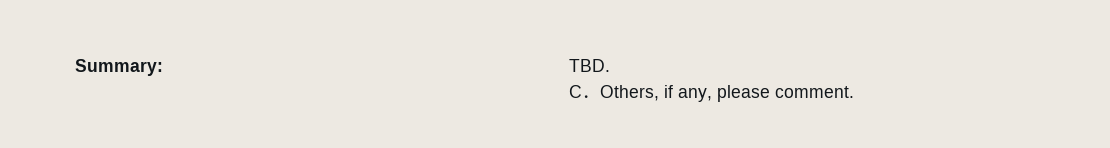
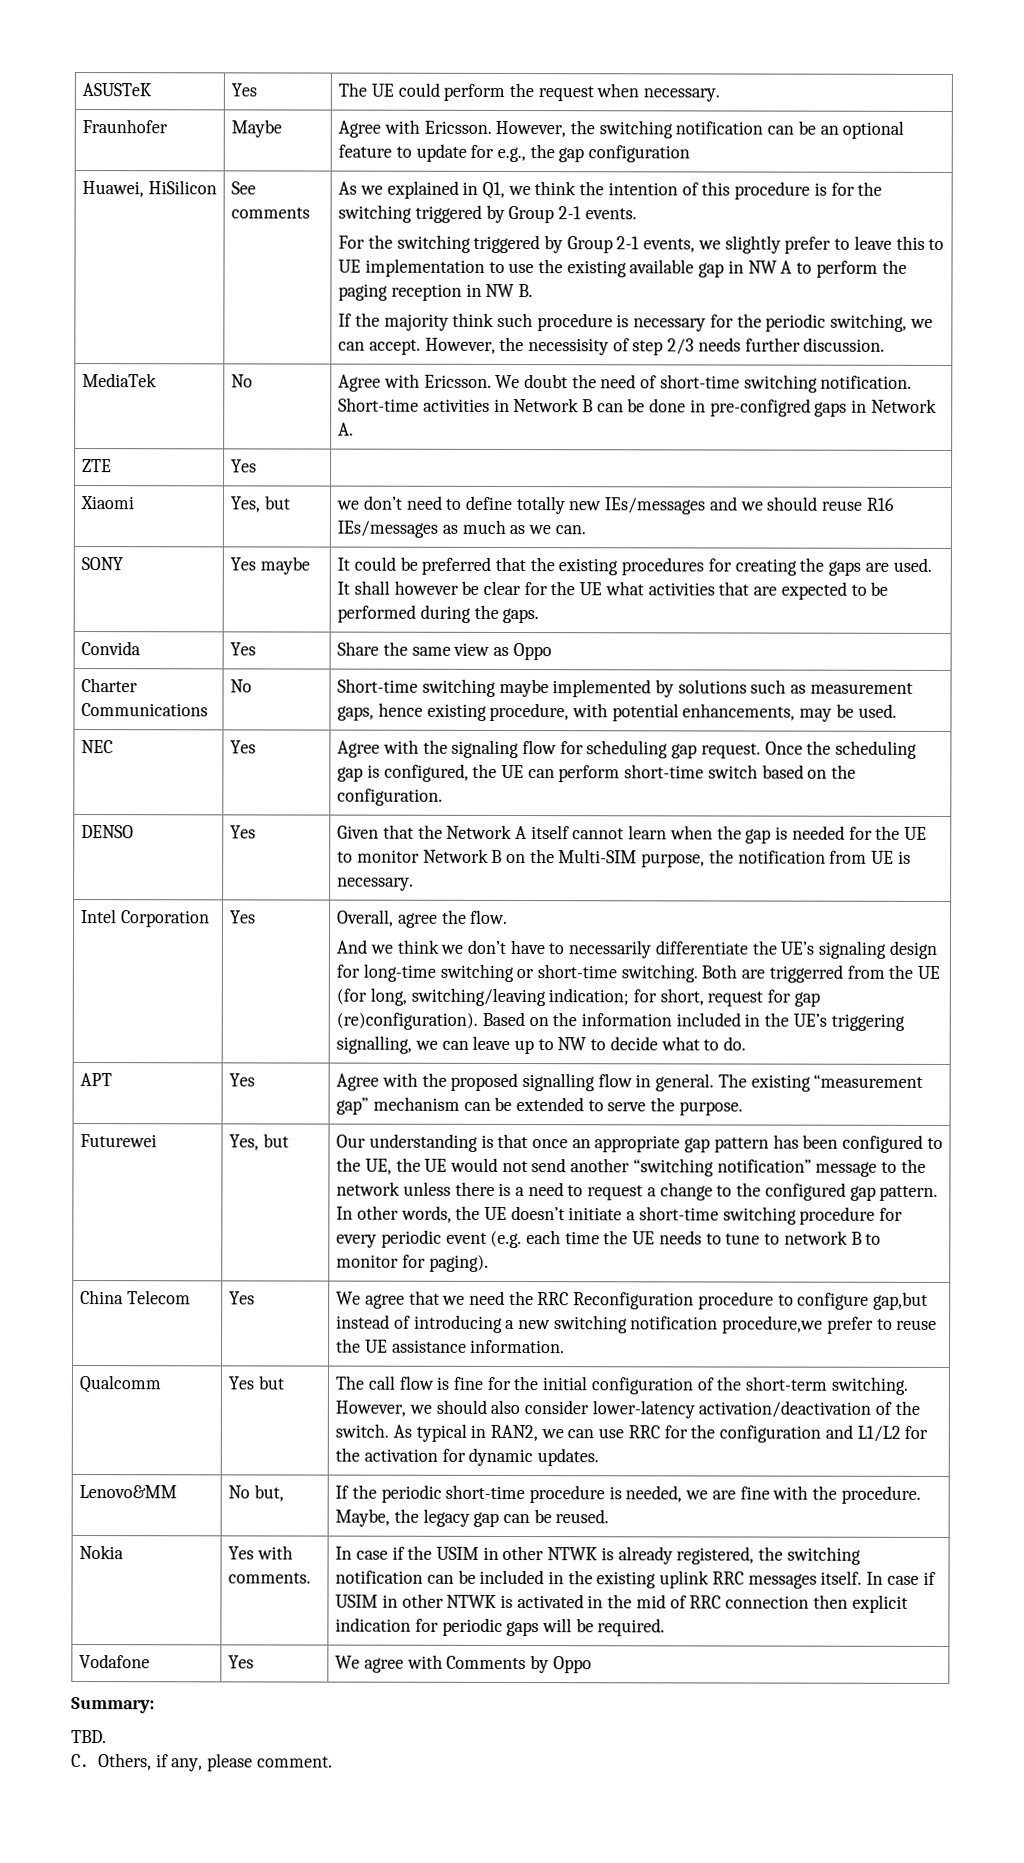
+ ASUSTeK | Yes | The UE could perform the request when necessary.
+ Fraunhofer | Maybe | Agree with Ericsson. However, the switching notification can be an optional feature to update for e.g., the gap configuration
+ Huawei, HiSilicon | See comments | As we explained in Q1, we think the intention of this procedure is for the switching triggered by Group 2-1 events.
+ For the switching triggered by Group 2-1 events, we slightly prefer to leave this to UE implementation to use the existing available gap in NW A to perform the paging reception in NW B.
+ If the majority think such procedure is necessary for the periodic switching, we can accept. However, the necessisity of step 2/3 needs further discussion.
+ MediaTek | No | Agree with Ericsson. We doubt the need of short-time switching notification. Short-time activities in Network B can be done in pre-configred gaps in Network A.
+ ZTE | Yes |
+ Xiaomi | Yes, but | we don’t need to define totally new IEs/messages and we should reuse R16 IEs/messages as much as we can.
+ SONY | Yes maybe | It could be preferred that the existing procedures for creating the gaps are used. It shall however be clear for the UE what activities that are expected to be performed during the gaps.
+ Convida | Yes | Share the same view as Oppo
+ Charter Communications | No | Short-time switching maybe implemented by solutions such as measurement gaps, hence existing procedure, with potential enhancements, may be used.
+ NEC | Yes | Agree with the signaling flow for scheduling gap request. Once the scheduling gap is configured, the UE can perform short-time switch based on the configuration.
+ DENSO | Yes | Given that the Network A itself cannot learn when the gap is needed for the UE to monitor Network B on the Multi-SIM purpose, the notification from UE is necessary.
+ Intel Corporation | Yes | Overall, agree the flow.
+ And we think we don’t have to necessarily differentiate the UE’s signaling design for long-time switching or short-time switching. Both are triggerred from the UE (for long, switching/leaving indication; for short, request for gap (re)configuration). Based on the information included in the UE’s triggering signalling, we can leave up to NW to decide what to do.
+ APT | Yes | Agree with the proposed signalling flow in general. The existing “measurement gap” mechanism can be extended to serve the purpose.
+ Futurewei | Yes, but | Our understanding is that once an appropriate gap pattern has been configured to the UE, the UE would not send another “switching notification” message to the network unless there is a need to request a change to the configured gap pattern. In other words, the UE doesn’t initiate a short-time switching procedure for every periodic event (e.g. each time the UE needs to tune to network B to monitor for paging).
+ China Telecom | Yes | We agree that we need the RRC Reconfiguration procedure to configure gap,but instead of introducing a new switching notification procedure,we prefer to reuse the UE assistance information.
+ Qualcomm | Yes but | The call flow is fine for the initial configuration of the short-term switching. However, we should also consider lower-latency activation/deactivation of the switch. As typical in RAN2, we can use RRC for the configuration and L1/L2 for the activation for dynamic updates.
+ Lenovo&MM | No but, | If the periodic short-time procedure is needed, we are fine with the procedure. Maybe, the legacy gap can be reused.
+ Nokia | Yes with comments. | In case if the USIM in other NTWK is already registered, the switching notification can be included in the existing uplink RRC messages itself. In case if USIM in other NTWK is activated in the mid of RRC connection then explicit indication for periodic gaps will be required.
+ Vodafone | Yes | We agree with Comments by Oppo

